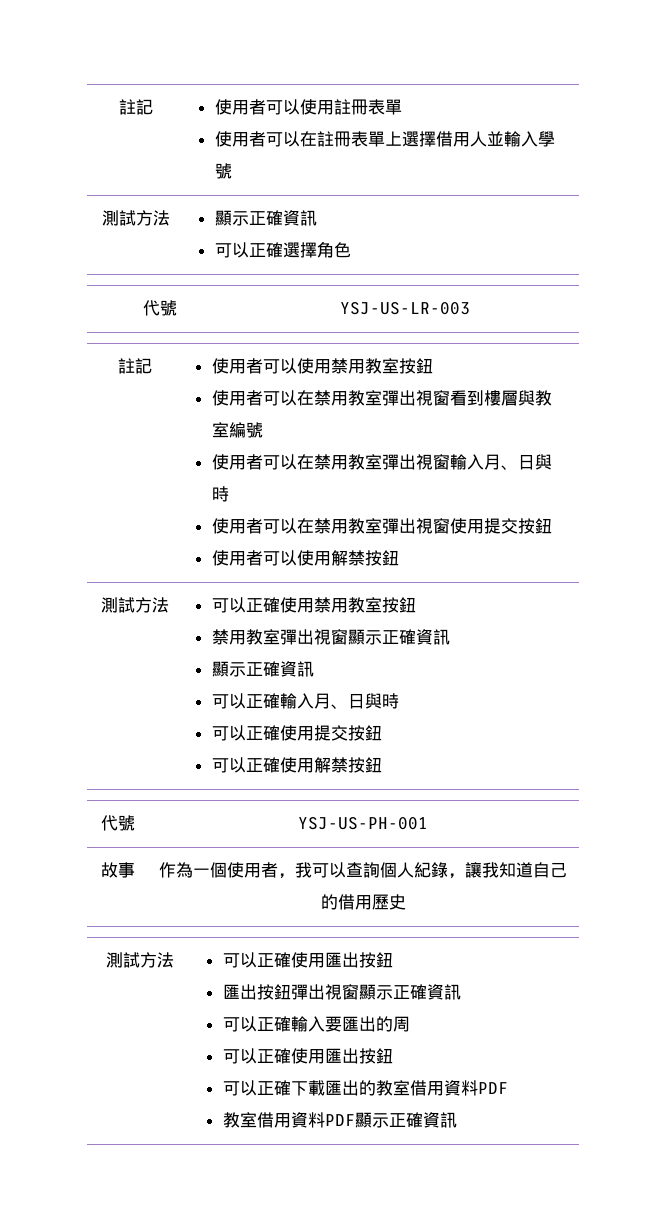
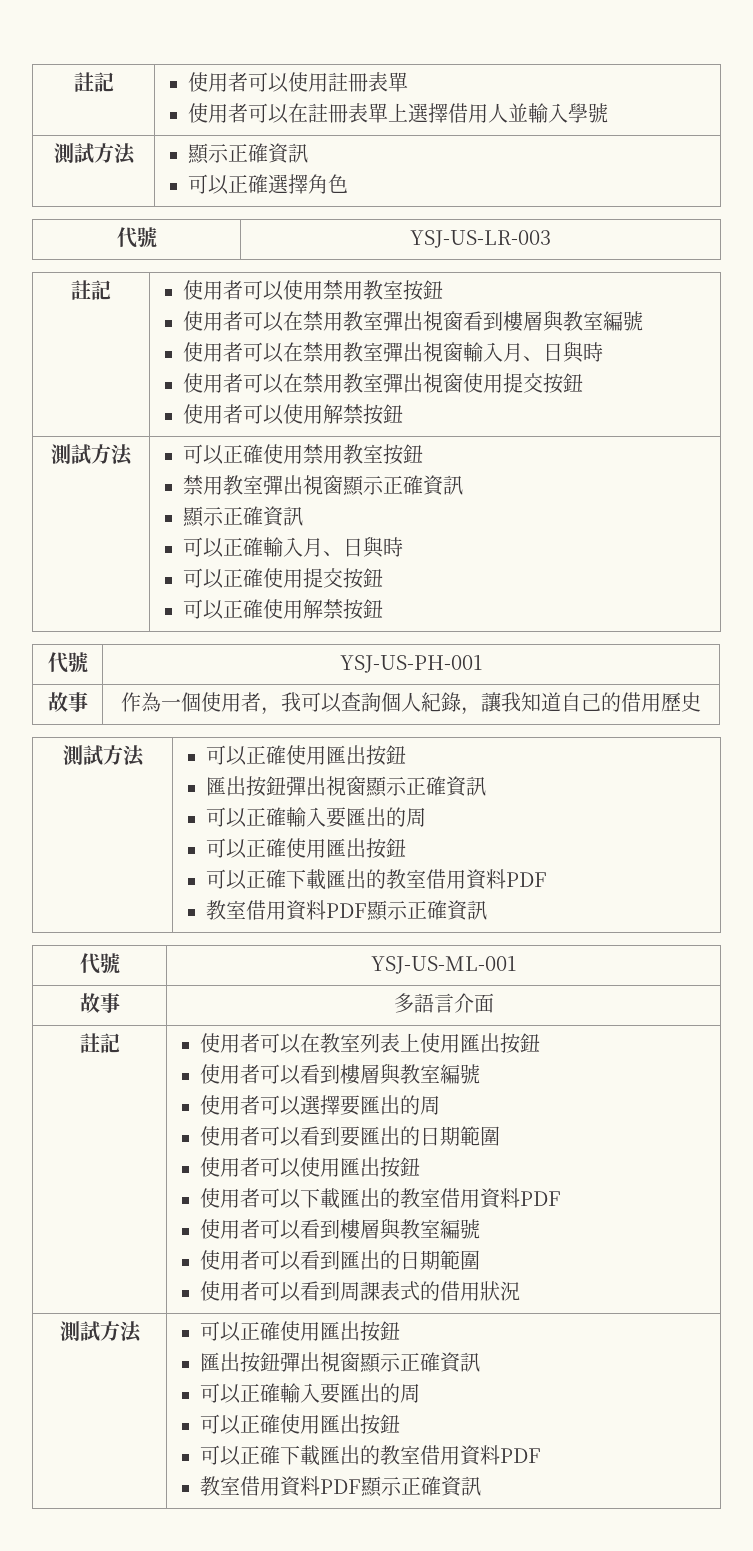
+ 代號 | YSJ-US-ML-001
+ 故事 | 多語言介面
+ 註記 | 使用者可以在教室列表上使用匯出按鈕
+ 使用者可以看到樓層與教室編號
+ 使用者可以選擇要匯出的周
+ 使用者可以看到要匯出的日期範圍
+ 使用者可以使用匯出按鈕
+ 使用者可以下載匯出的教室借用資料PDF
+ 使用者可以看到樓層與教室編號
+ 使用者可以看到匯出的日期範圍
+ 使用者可以看到周課表式的借用狀況
+ 測試方法 | 可以正確使用匯出按鈕
+ 匯出按鈕彈出視窗顯示正確資訊
+ 可以正確輸入要匯出的周
+ 可以正確使用匯出按鈕
+ 可以正確下載匯出的教室借用資料PDF
+ 教室借用資料PDF顯示正確資訊

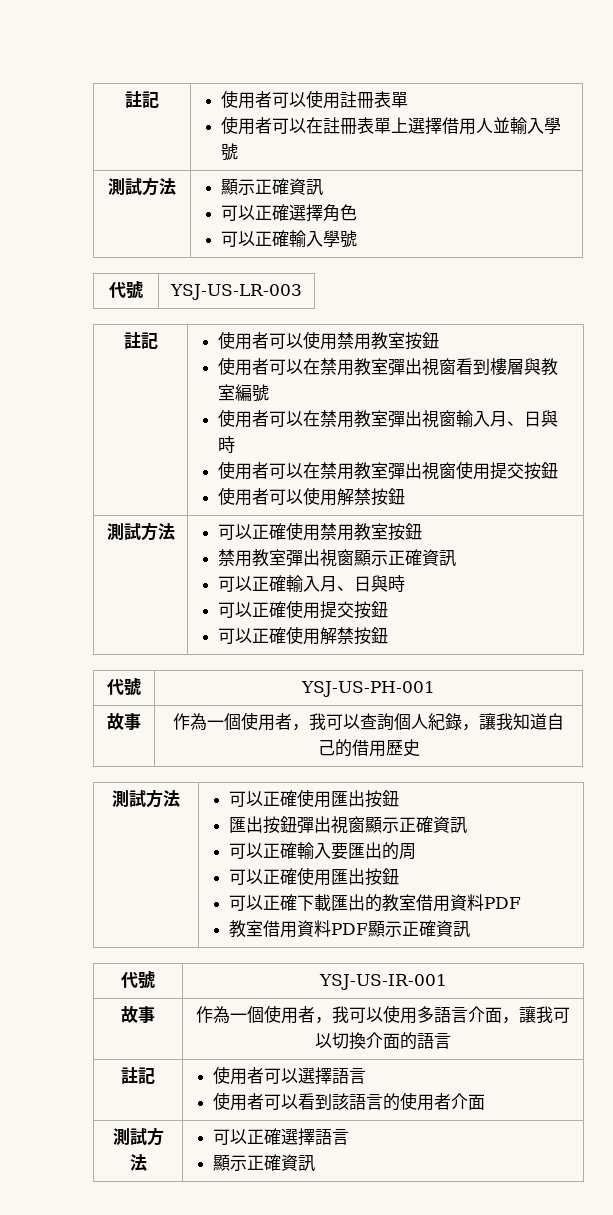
  測試方法 | 顯示正確資訊
  可以正確選擇角色
+ 可以正確輸入學號
  測試方法 | 可以正確使用禁用教室按鈕
  禁用教室彈出視窗顯示正確資訊
- 顯示正確資訊
- 代號 | YSJ-US-ML-001
- 故事 | 多語言介面
- 註記 | 使用者可以在教室列表上使用匯出按鈕
- 使用者可以看到樓層與教室編號
- 使用者可以選擇要匯出的周
- 使用者可以看到要匯出的日期範圍
- 使用者可以使用匯出按鈕
- 使用者可以下載匯出的教室借用資料PDF
- 使用者可以看到樓層與教室編號
- 使用者可以看到匯出的日期範圍
- 使用者可以看到周課表式的借用狀況
- 測試方法 | 可以正確使用匯出按鈕
- 匯出按鈕彈出視窗顯示正確資訊
- 可以正確輸入要匯出的周
- 可以正確使用匯出按鈕
- 可以正確下載匯出的教室借用資料PDF
- 教室借用資料PDF顯示正確資訊
+ 代號 | YSJ-US-IR-001
+ 故事 | 作為一個使用者，我可以使用多語言介面，讓我可以切換介面的語言
+ 註記 | 使用者可以選擇語言
+ 使用者可以看到該語言的使用者介面
+ 測試方法 | 可以正確選擇語言
+ 顯示正確資訊

